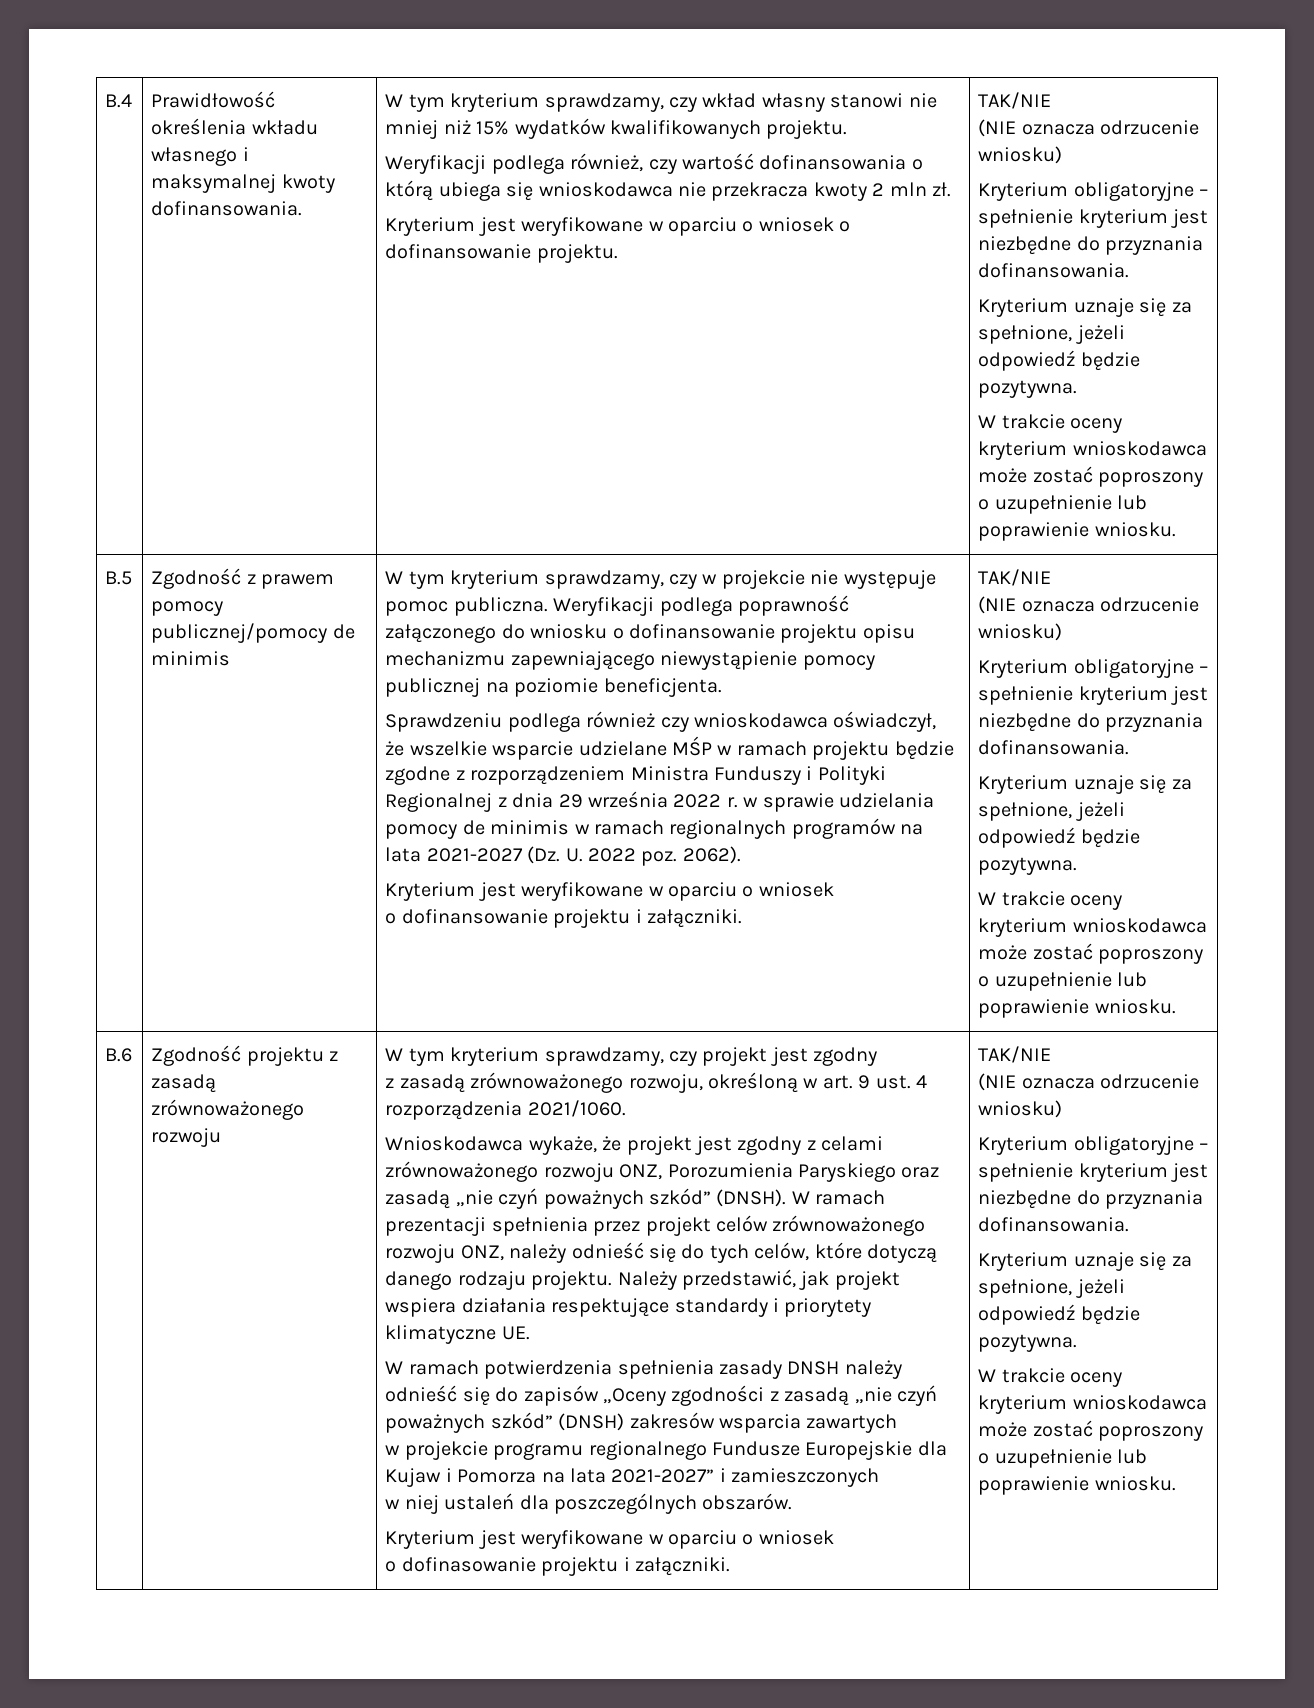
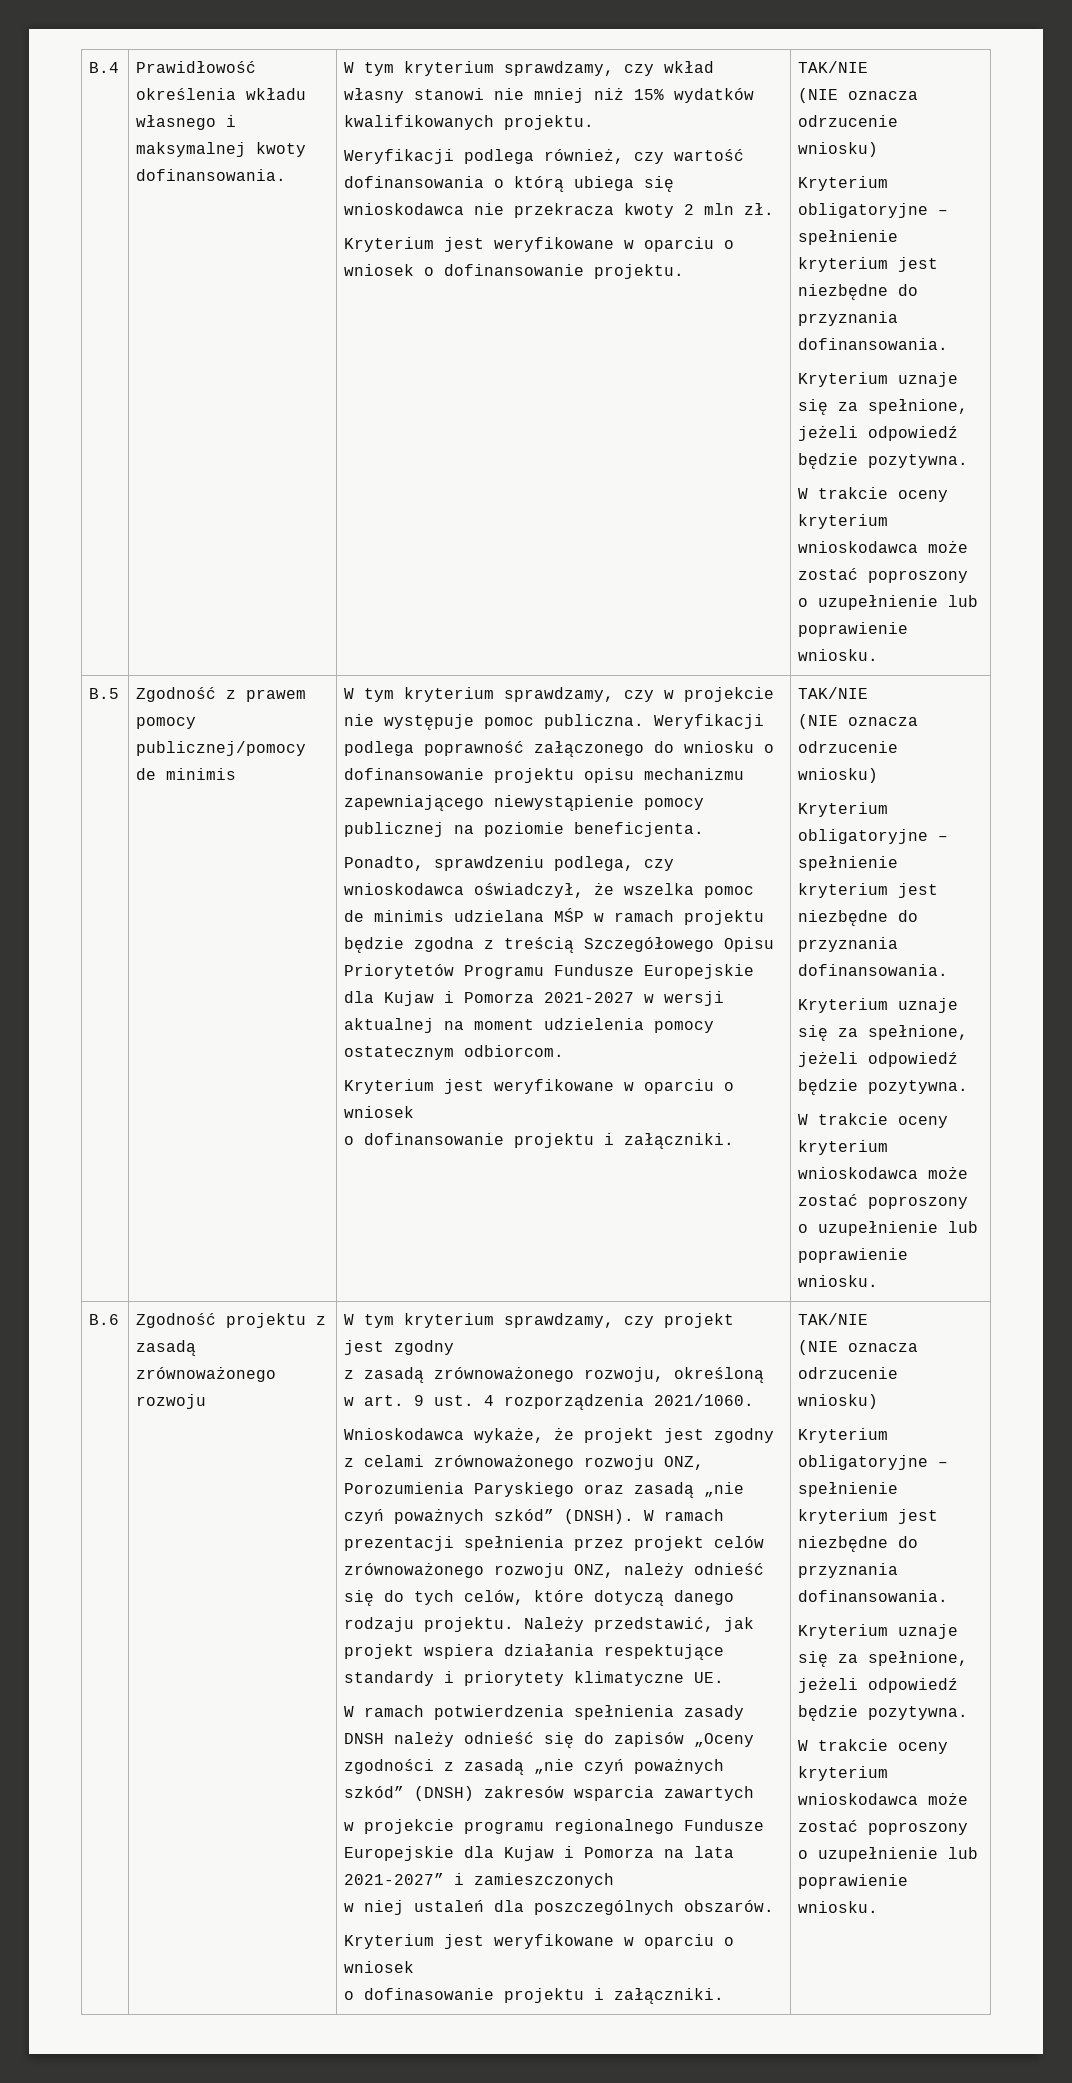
- Sprawdzeniu podlega również czy wnioskodawca oświadczył, że wszelkie wsparcie udzielane MŚP w ramach projektu będzie zgodne z rozporządzeniem Ministra Funduszy i Polityki Regionalnej z dnia 29 września 2022 r. w sprawie udzielania pomocy de minimis w ramach regionalnych programów na lata 2021-2027 (Dz. U. 2022 poz. 2062).
+ Ponadto, sprawdzeniu podlega, czy wnioskodawca oświadczył, że wszelka pomoc de minimis udzielana MŚP w ramach projektu będzie zgodna z treścią Szczegółowego Opisu Priorytetów Programu Fundusze Europejskie dla Kujaw i Pomorza 2021-2027 w wersji aktualnej na moment udzielenia pomocy ostatecznym odbiorcom.

